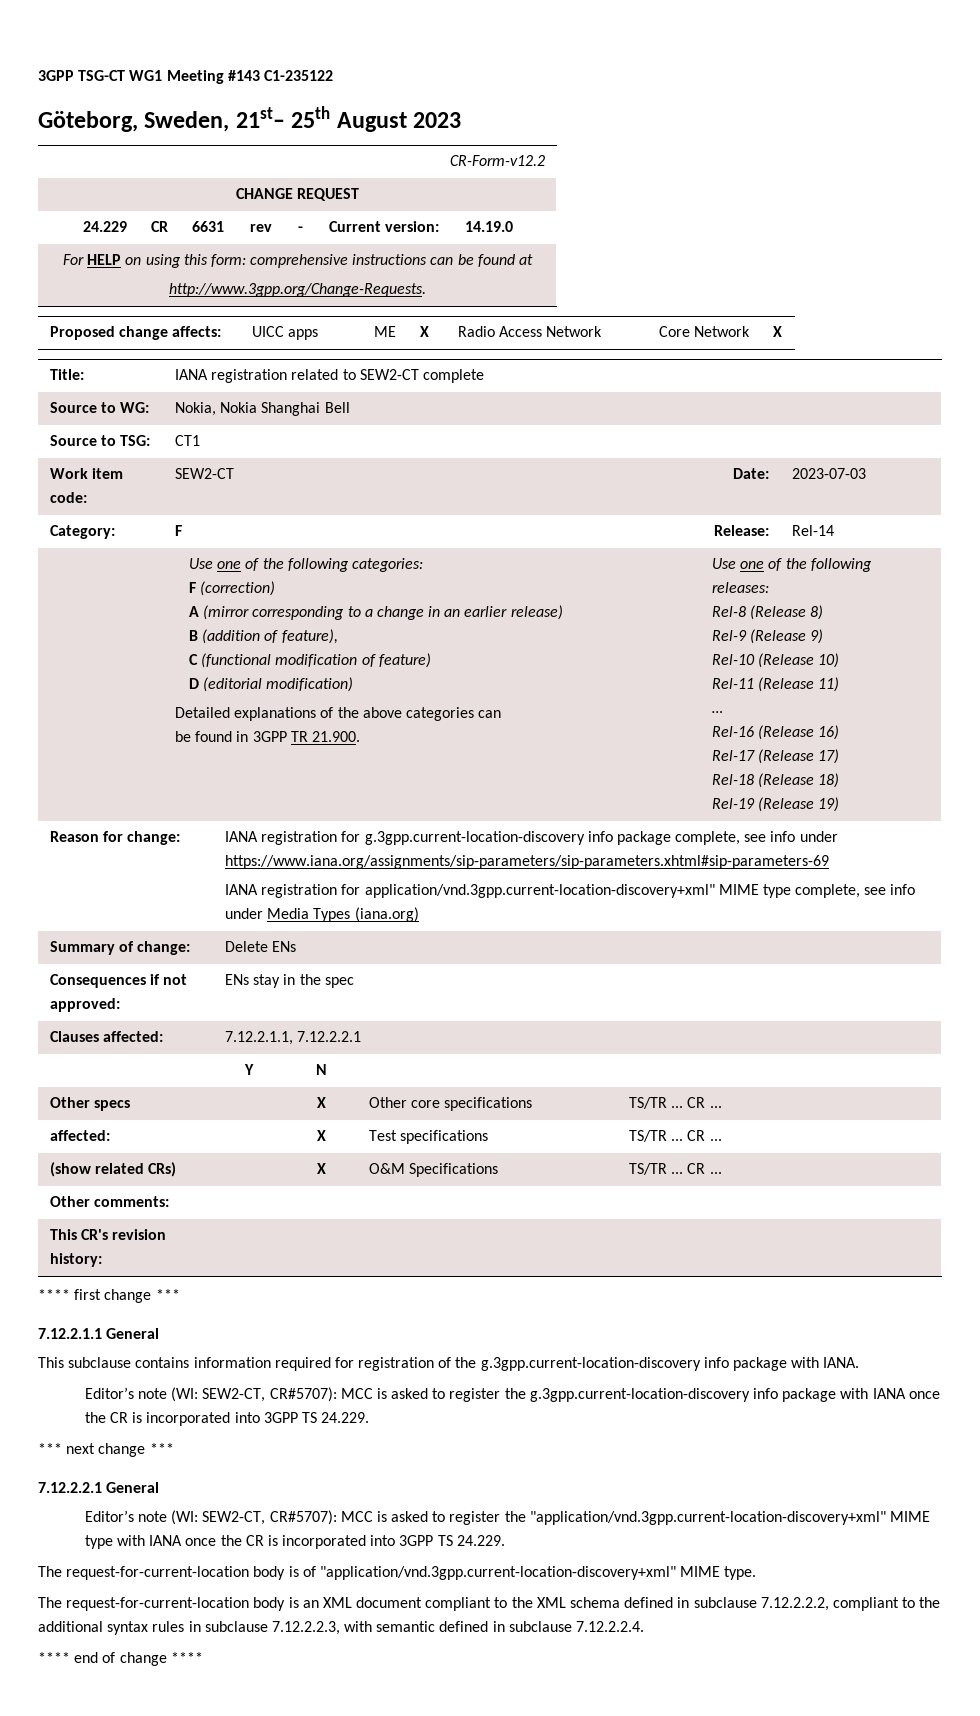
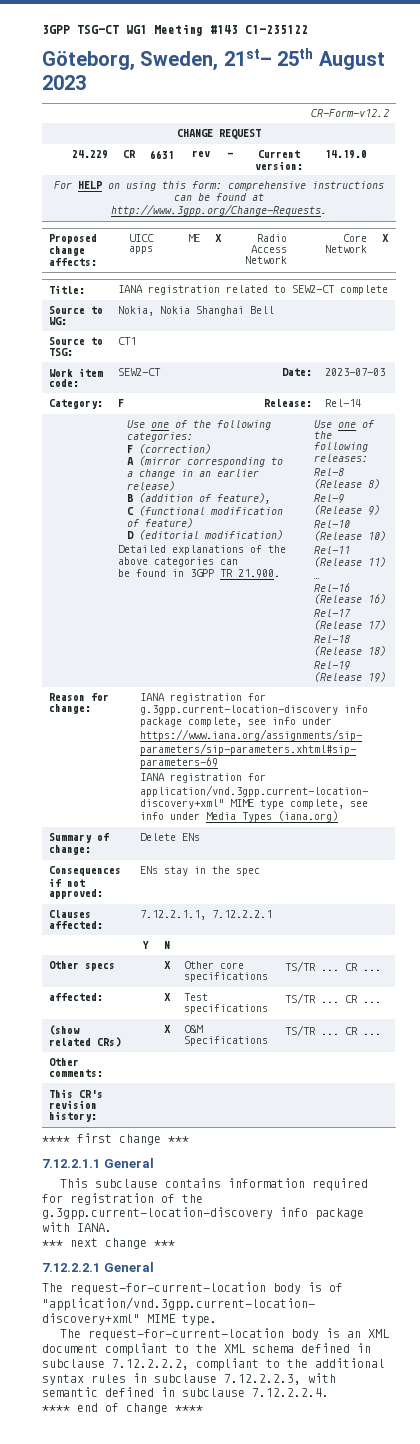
- Editor’s note (WI: SEW2-CT, CR#5707): MCC is asked to register the g.3gpp.current-location-discovery info package with IANA once the CR is incorporated into 3GPP TS 24.229.
- Editor’s note (WI: SEW2-CT, CR#5707): MCC is asked to register the "application/vnd.3gpp.current-location-discovery+xml" MIME type with IANA once the CR is incorporated into 3GPP TS 24.229.

